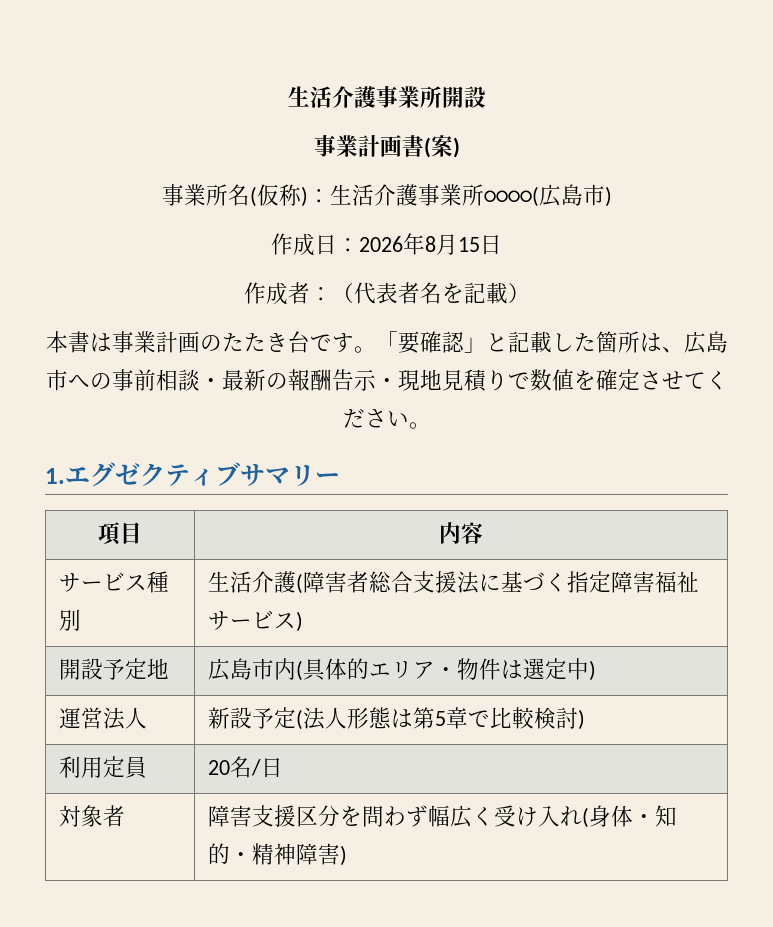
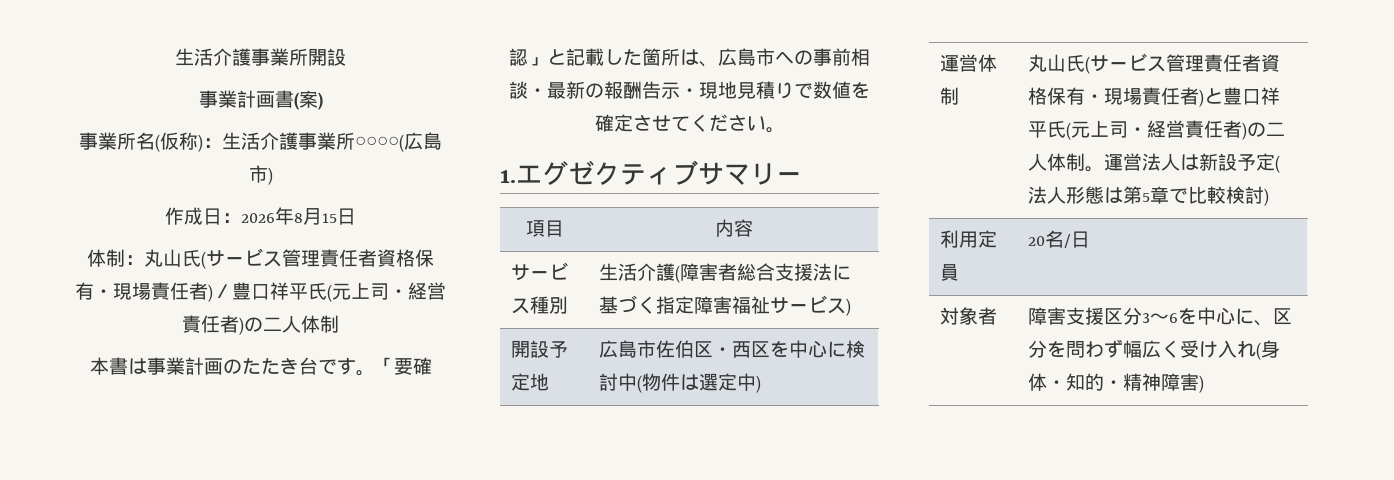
- 作成者：（代表者名を記載）
+ 体制：丸山氏(サービス管理責任者資格保有・現場責任者)／豊口祥平氏(元上司・経営責任者)の二人体制
- 開設予定地 | 広島市内(具体的エリア・物件は選定中)
+ 開設予定地 | 広島市佐伯区・西区を中心に検討中(物件は選定中)
- 運営法人 | 新設予定(法人形態は第5章で比較検討)
+ 運営体制 | 丸山氏(サービス管理責任者資格保有・現場責任者)と豊口祥平氏(元上司・経営責任者)の二人体制。運営法人は新設予定(法人形態は第5章で比較検討)
- 対象者 | 障害支援区分を問わず幅広く受け入れ(身体・知的・精神障害)
+ 対象者 | 障害支援区分3〜6を中心に、区分を問わず幅広く受け入れ(身体・知的・精神障害)

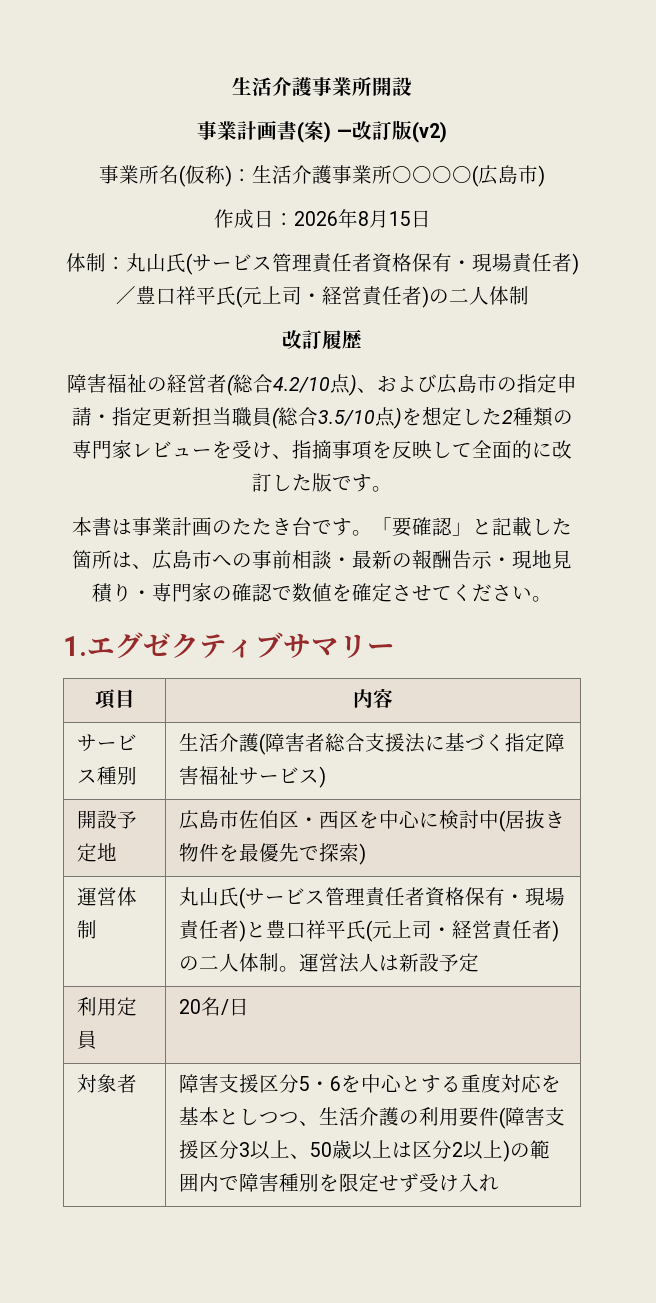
- 事業計画書(案)
+ 事業計画書(案) ―改訂版(v2)
+ 改訂履歴
+ 障害福祉の経営者(総合4.2/10点)、および広島市の指定申請・指定更新担当職員(総合3.5/10点)を想定した2種類の専門家レビューを受け、指摘事項を反映して全面的に改訂した版です。
- 「要確認」と記載した箇所は、広島市への事前相談・最新の報酬告示・現地見積りで数値を確定させてください。
+ 「要確認」と記載した箇所は、広島市への事前相談・最新の報酬告示・現地見積り・専門家の確認で数値を確定させてください。
- 開設予定地 | 広島市佐伯区・西区を中心に検討中(物件は選定中)
+ 開設予定地 | 広島市佐伯区・西区を中心に検討中(居抜き物件を最優先で探索)
- 運営法人は新設予定(法人形態は第5章で比較検討)
+ 運営法人は新設予定
- 障害支援区分3〜6を中心に、区分を問わず幅広く受け入れ(身体・知的・精神障害)
+ 障害支援区分5・6を中心とする重度対応を基本としつつ、生活介護の利用要件(障害支援区分3以上、50歳以上は区分2以上)の範囲内で障害種別を限定せず受け入れ

